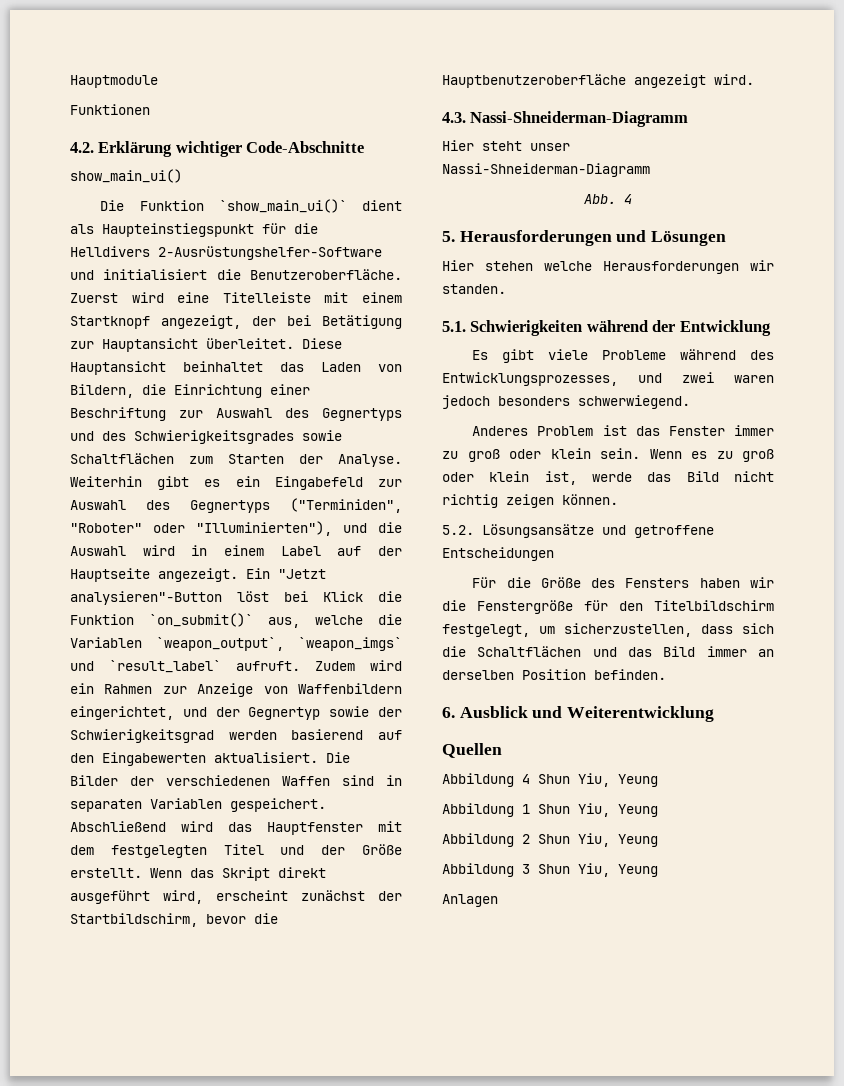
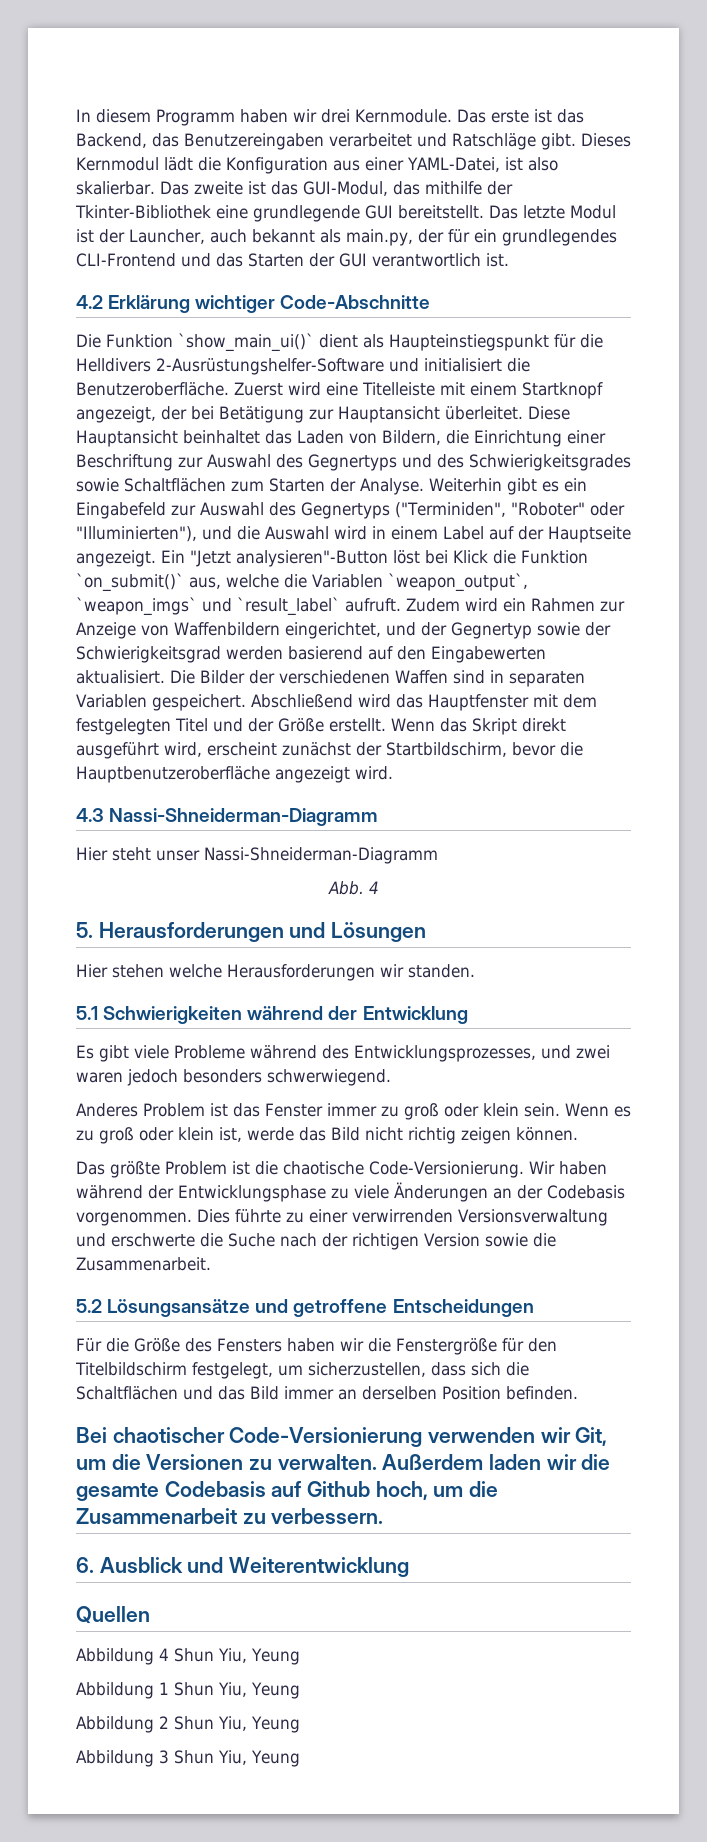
- Hauptmodule
- Funktionen
- 4.2. Erklärung wichtiger Code-Abschnitte
+ In diesem Programm haben wir drei Kernmodule. Das erste ist das Backend, das Benutzereingaben verarbeitet und Ratschläge gibt. Dieses Kernmodul lädt die Konfiguration aus einer YAML-Datei, ist also skalierbar. Das zweite ist das GUI-Modul, das mithilfe der Tkinter-Bibliothek eine grundlegende GUI bereitstellt. Das letzte Modul ist der Launcher, auch bekannt als main.py, der für ein grundlegendes CLI-Frontend und das Starten der GUI verantwortlich ist.
+ 4.2 Erklärung wichtiger Code-Abschnitte
- show_main_ui()
- 4.3. Nassi-Shneiderman-Diagramm
+ 4.3 Nassi-Shneiderman-Diagramm
- 5.1. Schwierigkeiten während der Entwicklung
+ 5.1 Schwierigkeiten während der Entwicklung
- 5.2. Lösungsansätze und getroffene Entscheidungen
+ Das größte Problem ist die chaotische Code-Versionierung. Wir haben während der Entwicklungsphase zu viele Änderungen an der Codebasis vorgenommen. Dies führte zu einer verwirrenden Versionsverwaltung und erschwerte die Suche nach der richtigen Version sowie die Zusammenarbeit.
+ 5.2 Lösungsansätze und getroffene Entscheidungen
+ Bei chaotischer Code-Versionierung verwenden wir Git, um die Versionen zu verwalten. Außerdem laden wir die gesamte Codebasis auf Github hoch, um die Zusammenarbeit zu verbessern.
- Anlagen

